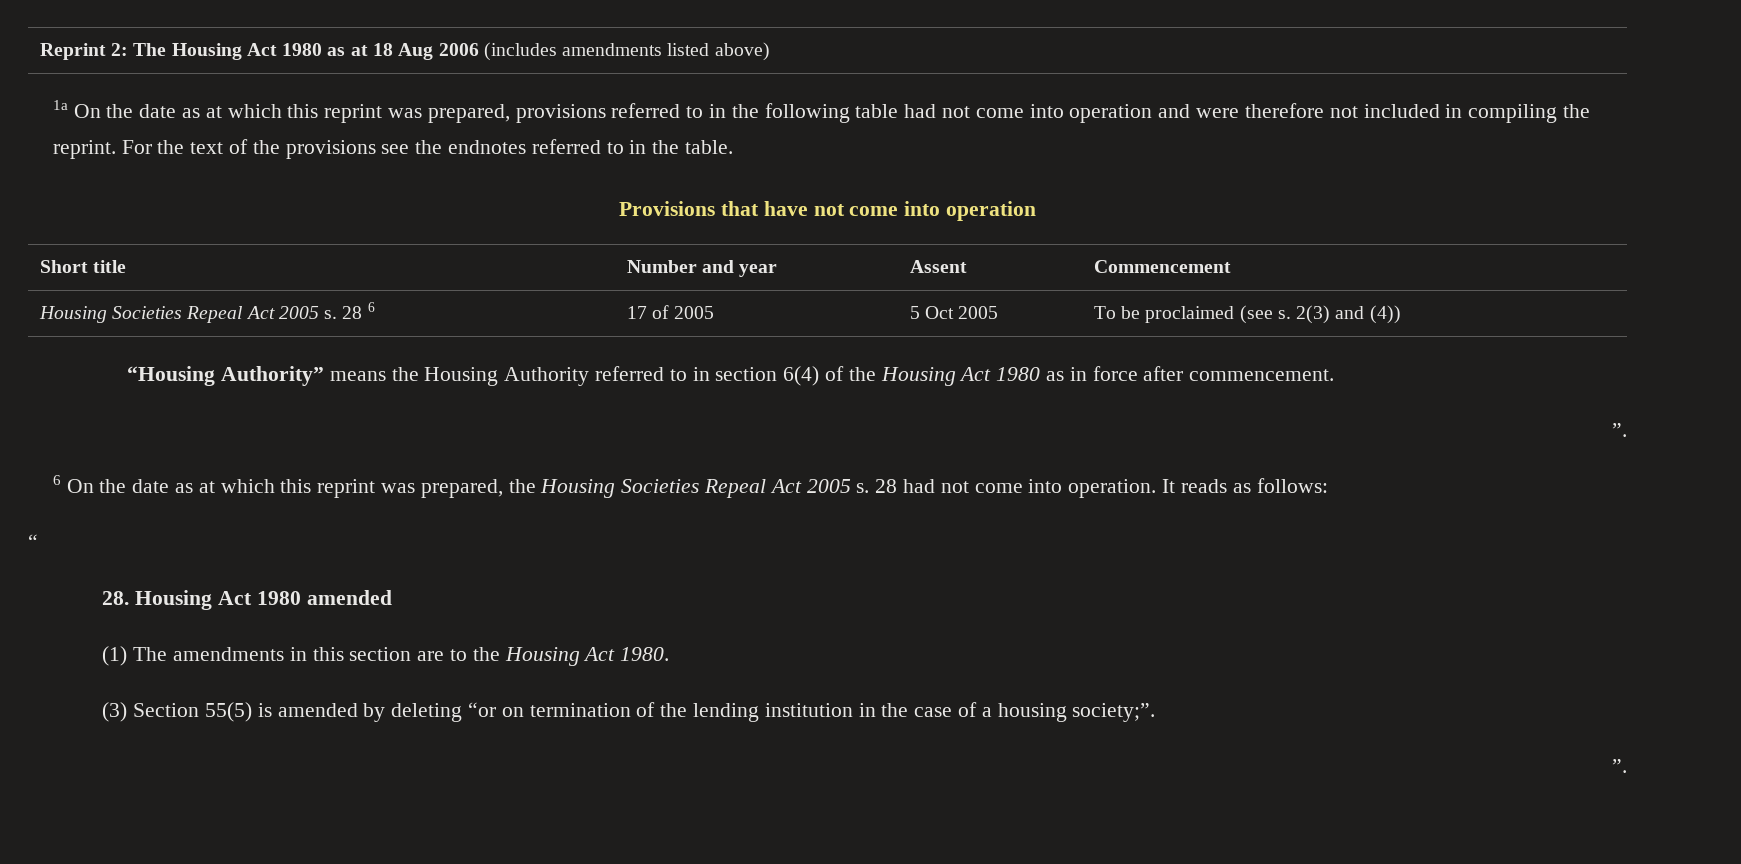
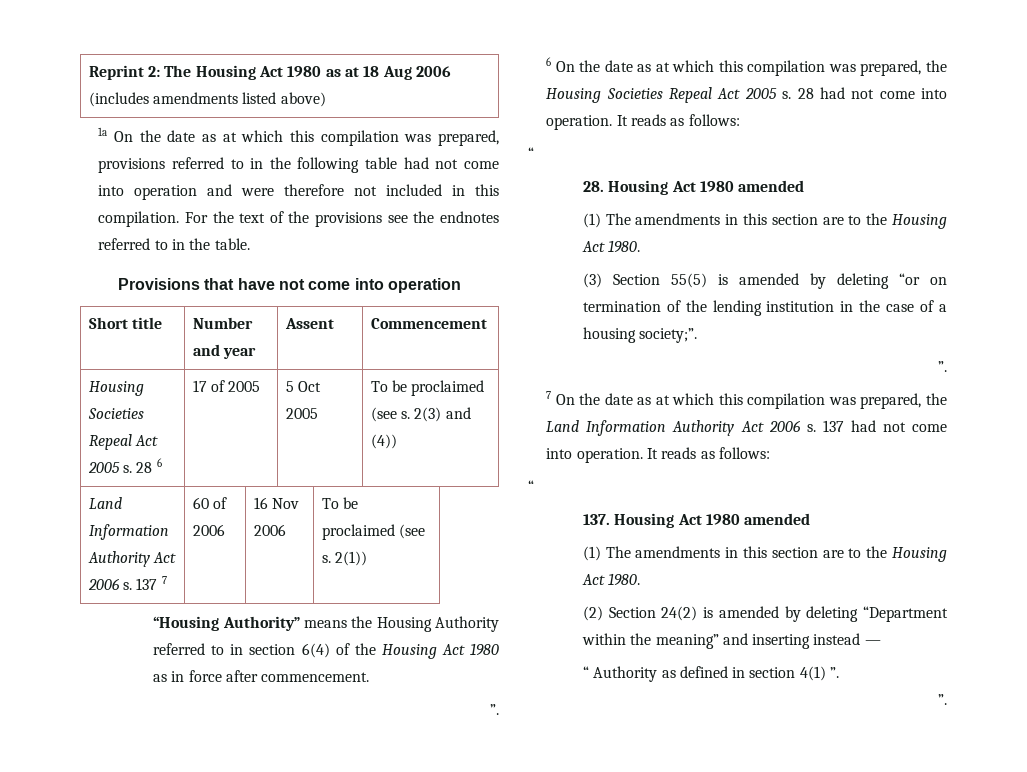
- 1a On the date as at which this reprint was prepared, provisions referred to in the following table had not come into operation and were therefore not included in compiling the reprint.
+ 1a On the date as at which this compilation was prepared, provisions referred to in the following table had not come into operation and were therefore not included in this compilation.
+ Land Information Authority Act 2006 s. 137 7 | 60 of 2006 | 16 Nov 2006 | To be proclaimed (see s. 2(1))
- 6 On the date as at which this reprint was prepared, the Housing Societies Repeal Act 2005 s.
+ 6 On the date as at which this compilation was prepared, the Housing Societies Repeal Act 2005 s.
+ 7 On the date as at which this compilation was prepared, the Land Information Authority Act 2006 s. 137 had not come into operation. It reads as follows:
+ “
+ 137. Housing Act 1980 amended
+ (1) The amendments in this section are to the Housing Act 1980.
+ (2) Section 24(2) is amended by deleting “Department within the meaning” and inserting instead —
+ “ Authority as defined in section 4(1) ”.
+ ”.

